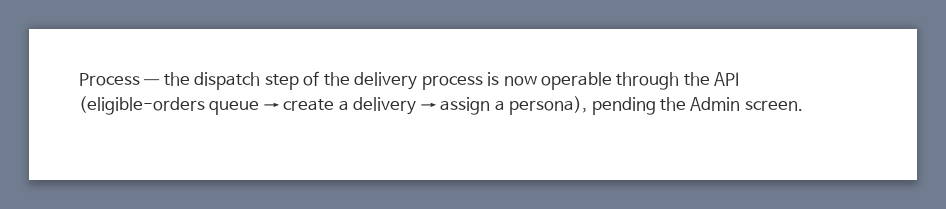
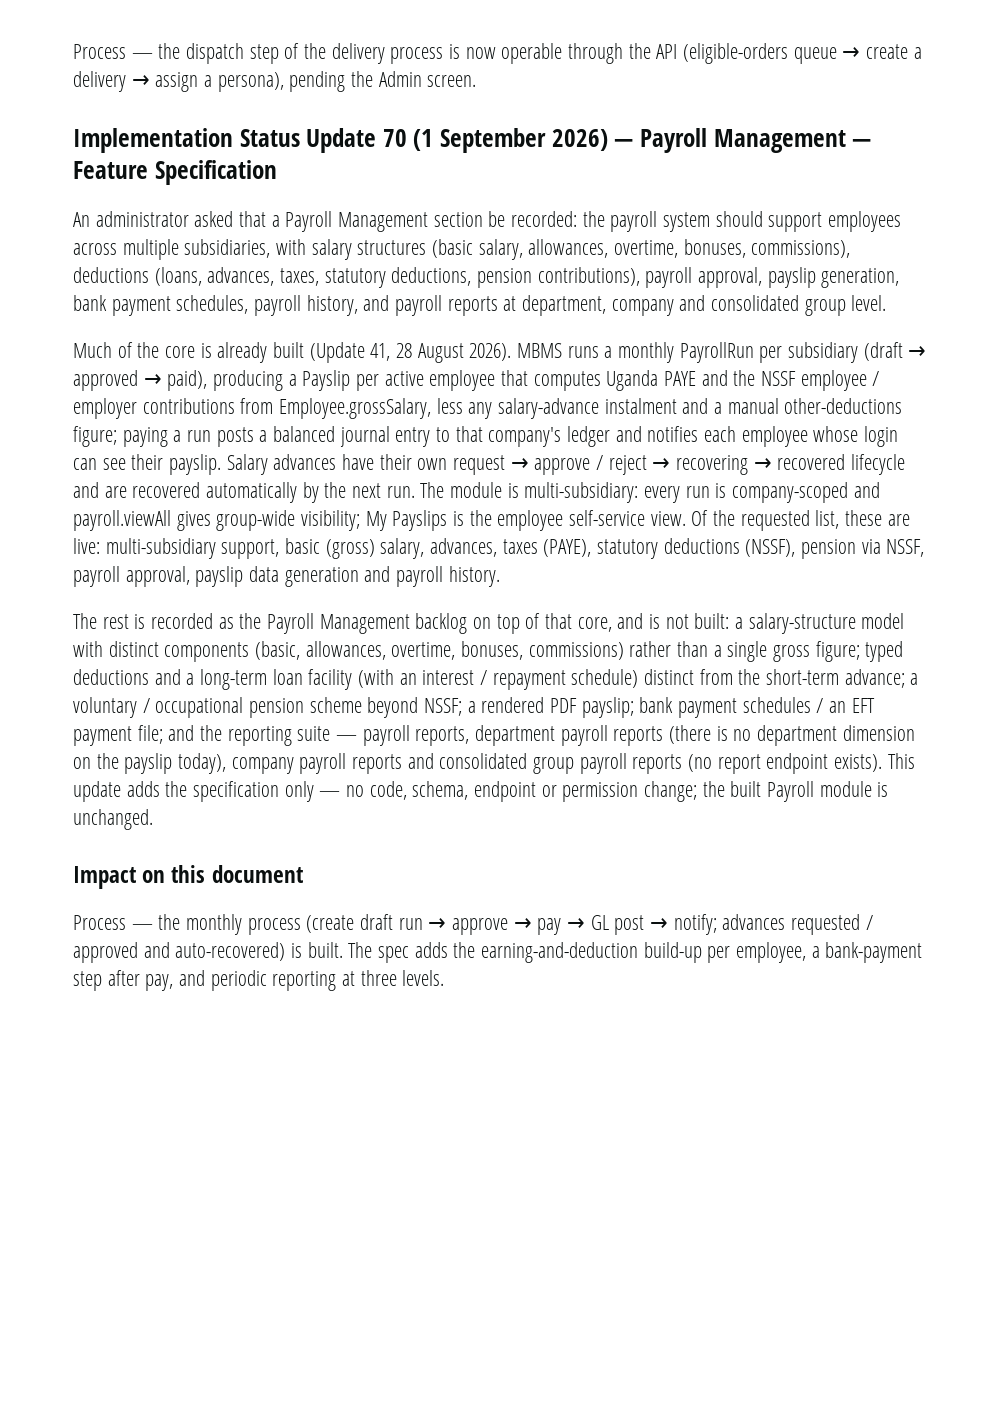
+ Implementation Status Update 70 (1 September 2026) — Payroll Management — Feature Specification
+ An administrator asked that a Payroll Management section be recorded: the payroll system should support employees across multiple subsidiaries, with salary structures (basic salary, allowances, overtime, bonuses, commissions), deductions (loans, advances, taxes, statutory deductions, pension contributions), payroll approval, payslip generation, bank payment schedules, payroll history, and payroll reports at department, company and consolidated group level.
+ Much of the core is already built (Update 41, 28 August 2026). MBMS runs a monthly PayrollRun per subsidiary (draft → approved → paid), producing a Payslip per active employee that computes Uganda PAYE and the NSSF employee / employer contributions from Employee.grossSalary, less any salary-advance instalment and a manual other-deductions figure; paying a run posts a balanced journal entry to that company's ledger and notifies each employee whose login can see their payslip. Salary advances have their own request → approve / reject → recovering → recovered lifecycle and are recovered automatically by the next run. The module is multi-subsidiary: every run is company-scoped and payroll.viewAll gives group-wide visibility; My Payslips is the employee self-service view. Of the requested list, these are live: multi-subsidiary support, basic (gross) salary, advances, taxes (PAYE), statutory deductions (NSSF), pension via NSSF, payroll approval, payslip data generation and payroll history.
+ The rest is recorded as the Payroll Management backlog on top of that core, and is not built: a salary-structure model with distinct components (basic, allowances, overtime, bonuses, commissions) rather than a single gross figure; typed deductions and a long-term loan facility (with an interest / repayment schedule) distinct from the short-term advance; a voluntary / occupational pension scheme beyond NSSF; a rendered PDF payslip; bank payment schedules / an EFT payment file; and the reporting suite — payroll reports, department payroll reports (there is no department dimension on the payslip today), company payroll reports and consolidated group payroll reports (no report endpoint exists). This update adds the specification only — no code, schema, endpoint or permission change; the built Payroll module is unchanged.
+ Impact on this document
+ Process — the monthly process (create draft run → approve → pay → GL post → notify; advances requested / approved and auto-recovered) is built. The spec adds the earning-and-deduction build-up per employee, a bank-payment step after pay, and periodic reporting at three levels.

